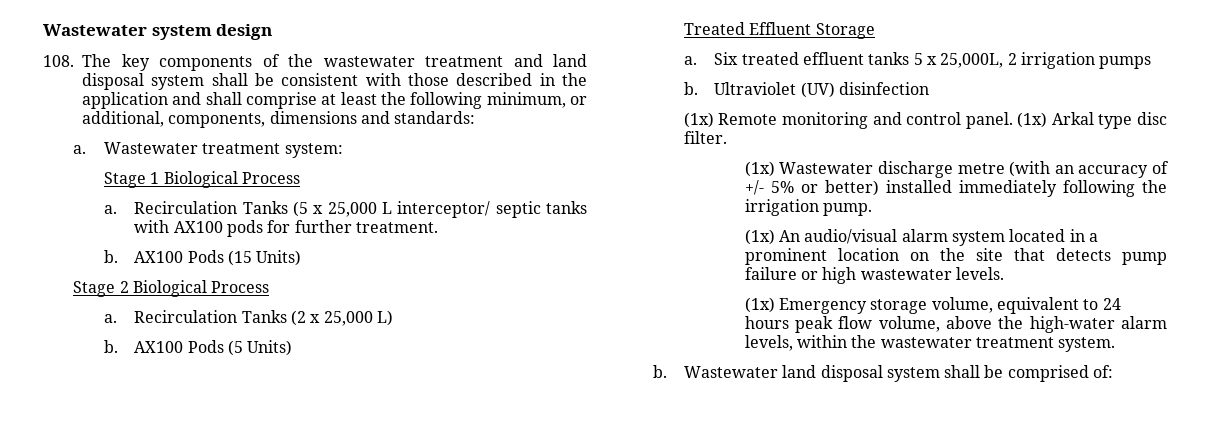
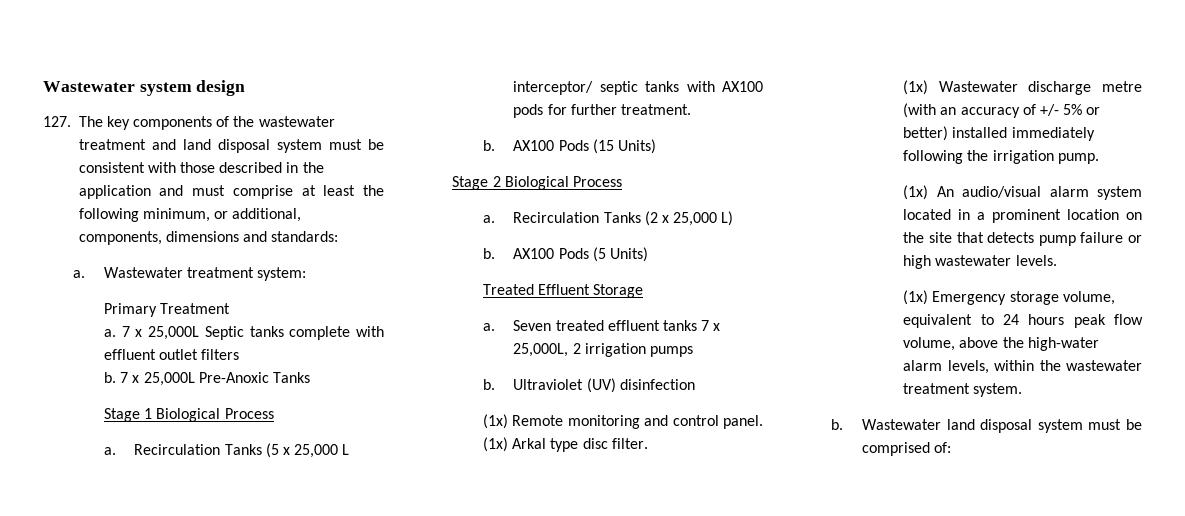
- 108. The key components of the wastewater treatment and land disposal system shall be consistent with those described in the application and shall comprise at least the following minimum, or additional, components, dimensions and standards:
+ 127. The key components of the wastewater treatment and land disposal system must be consistent with those described in the application and must comprise at least the following minimum, or additional, components, dimensions and standards:
+ Primary Treatment
+ a. 7 x 25,000L Septic tanks complete with effluent outlet filters
+ b. 7 x 25,000L Pre-Anoxic Tanks
- Six treated effluent tanks 5 x 25,000L, 2 irrigation pumps
+ Seven treated effluent tanks 7 x 25,000L, 2 irrigation pumps
- Wastewater land disposal system shall be comprised of:
+ Wastewater land disposal system must be comprised of:

